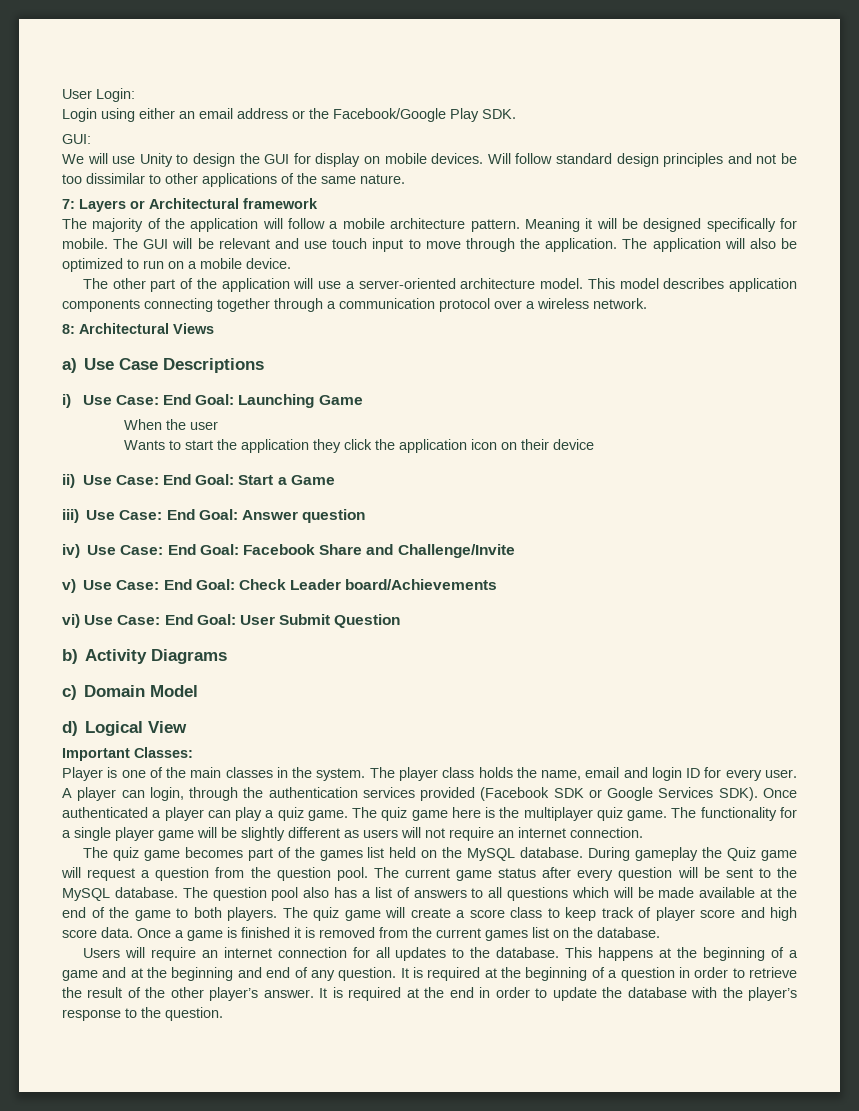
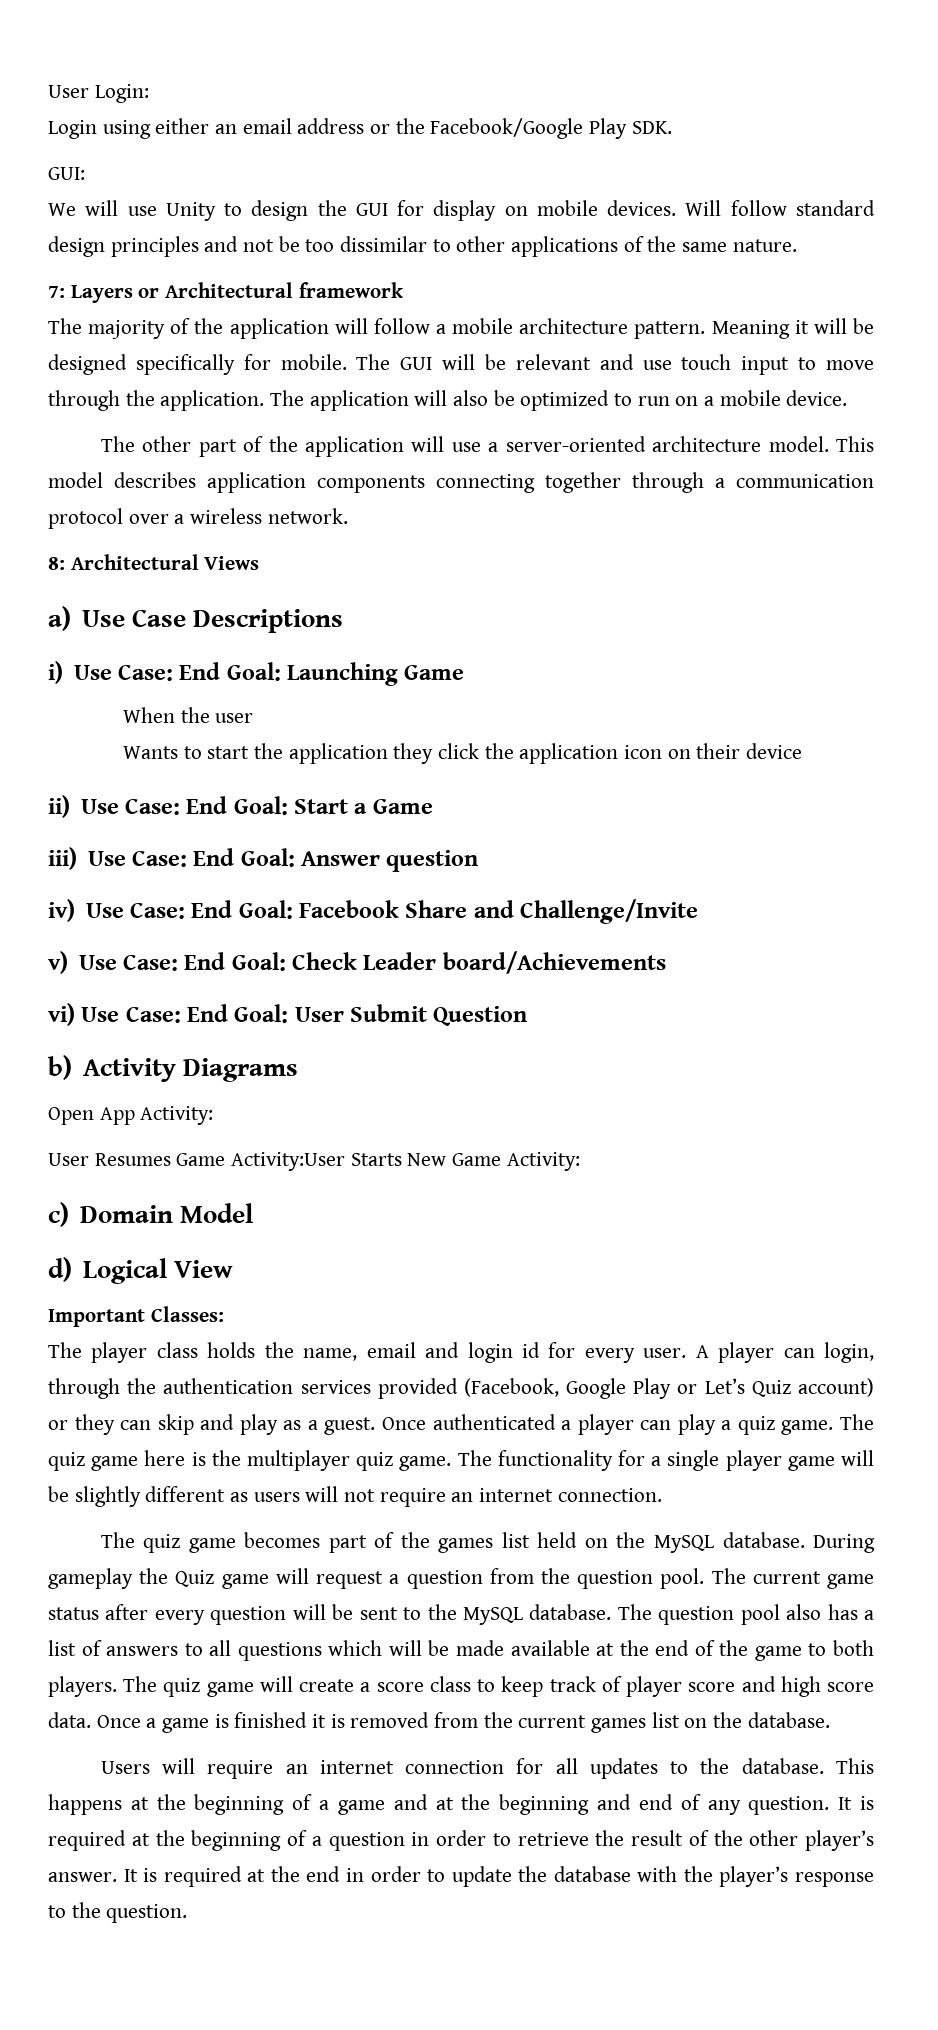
+ Open App Activity:
+ User Resumes Game Activity:User Starts New Game Activity:
- Player is one of the main classes in the system. The player class holds the name, email and login ID for every user.
+ The player class holds the name, email and login id for every user.
- A player can login, through the authentication services provided (Facebook SDK or Google Services SDK).
+ A player can login, through the authentication services provided (Facebook, Google Play or Let’s Quiz account) or they can skip and play as a guest.

